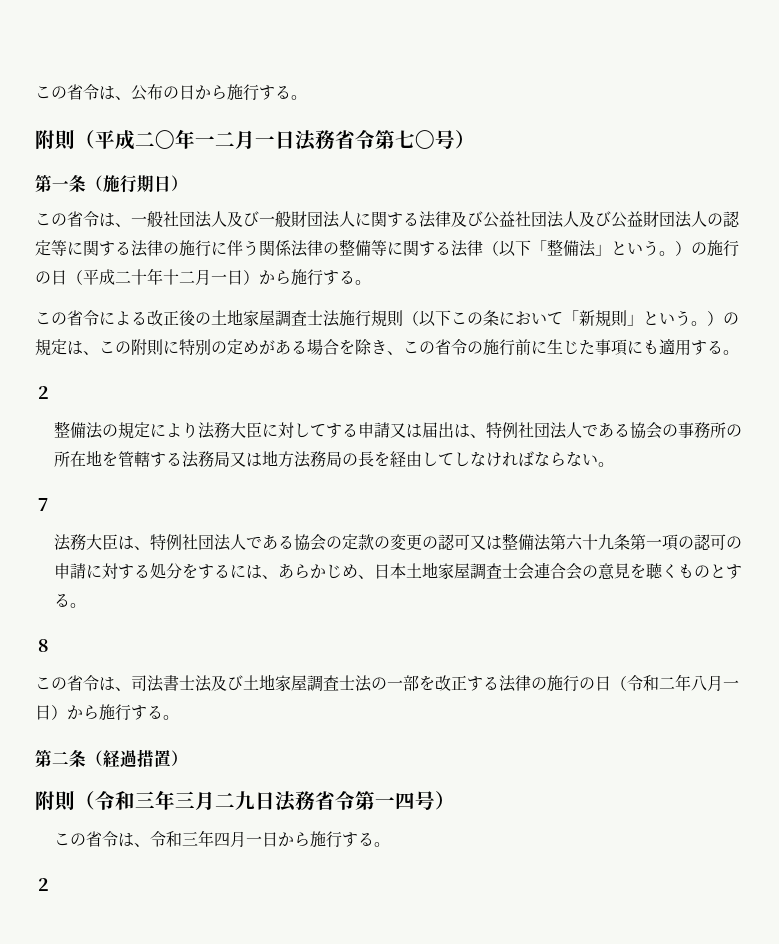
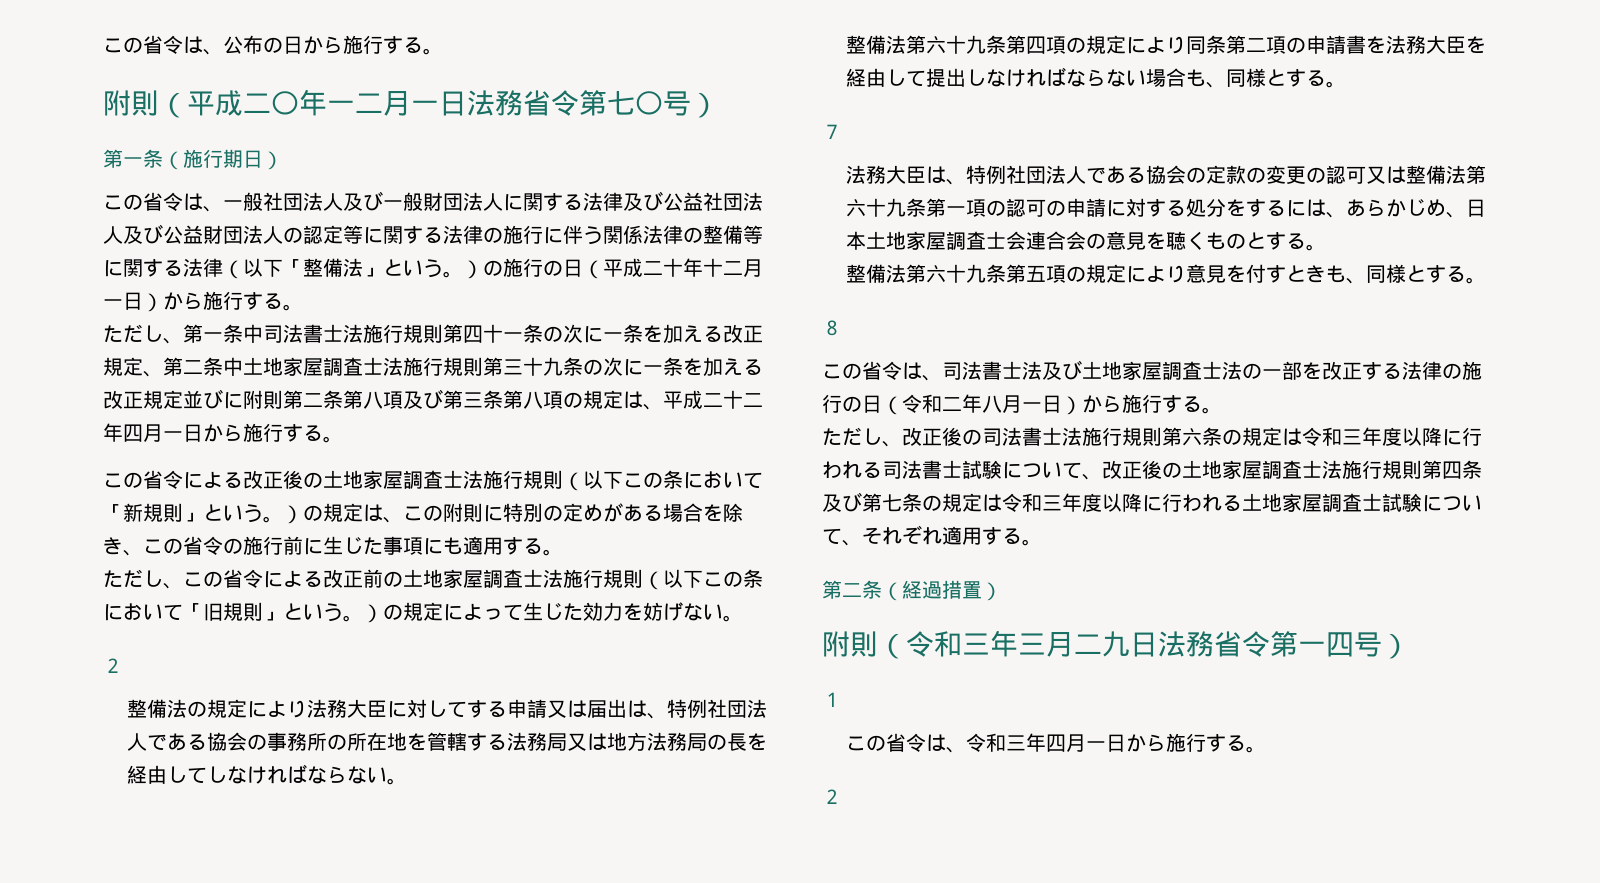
+ ただし、第一条中司法書士法施行規則第四十一条の次に一条を加える改正規定、第二条中土地家屋調査士法施行規則第三十九条の次に一条を加える改正規定並びに附則第二条第八項及び第三条第八項の規定は、平成二十二年四月一日から施行する。
+ ただし、この省令による改正前の土地家屋調査士法施行規則（以下この条において「旧規則」という。）の規定によって生じた効力を妨げない。
+ 整備法第六十九条第四項の規定により同条第二項の申請書を法務大臣を経由して提出しなければならない場合も、同様とする。
+ 整備法第六十九条第五項の規定により意見を付すときも、同様とする。
+ ただし、改正後の司法書士法施行規則第六条の規定は令和三年度以降に行われる司法書士試験について、改正後の土地家屋調査士法施行規則第四条及び第七条の規定は令和三年度以降に行われる土地家屋調査士試験について、それぞれ適用する。
+ １

